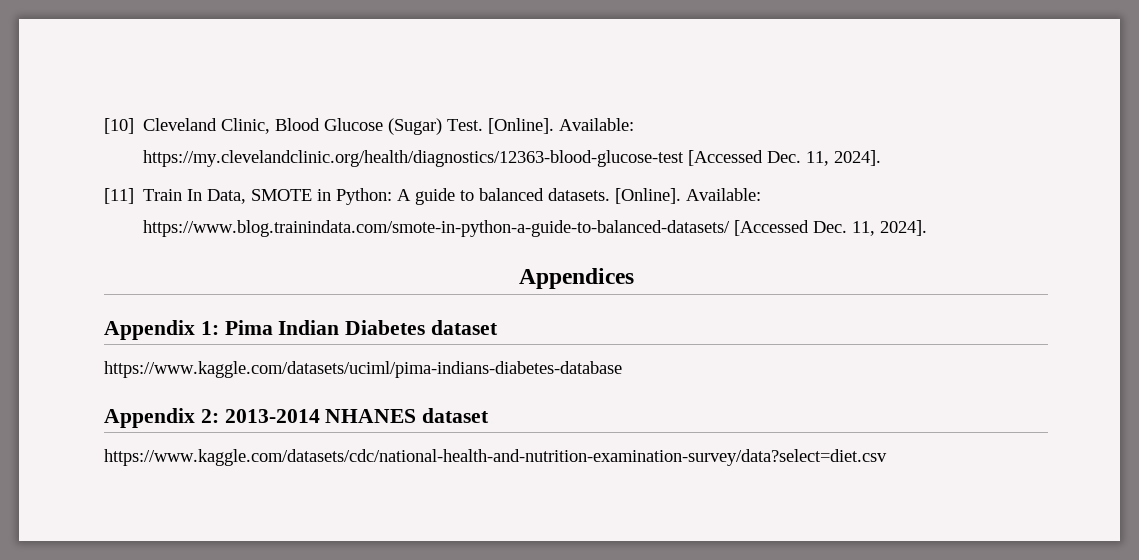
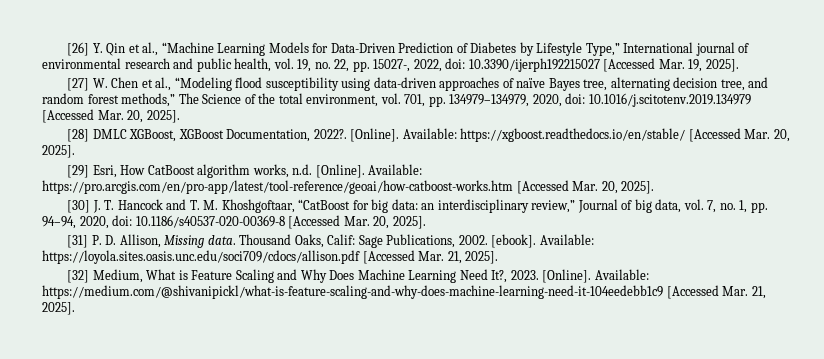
- [10] Cleveland Clinic, Blood Glucose (Sugar) Test. [Online]. Available: https://my.clevelandclinic.org/health/diagnostics/12363-blood-glucose-test [Accessed Dec. 11, 2024].
- [11] Train In Data, SMOTE in Python: A guide to balanced datasets. [Online]. Available: https://www.blog.trainindata.com/smote-in-python-a-guide-to-balanced-datasets/ [Accessed Dec. 11, 2024].
- Appendices
- Appendix 1: Pima Indian Diabetes dataset
- https://www.kaggle.com/datasets/uciml/pima-indians-diabetes-database
- Appendix 2: 2013-2014 NHANES dataset
- https://www.kaggle.com/datasets/cdc/national-health-and-nutrition-examination-survey/data?select=diet.csv
+ [26] Y. Qin et al., “Machine Learning Models for Data-Driven Prediction of Diabetes by Lifestyle Type,” International journal of environmental research and public health, vol. 19, no. 22, pp. 15027-, 2022, doi: 10.3390/ijerph192215027 [Accessed Mar. 19, 2025].
+ [27] W. Chen et al., “Modeling flood susceptibility using data-driven approaches of naïve Bayes tree, alternating decision tree, and random forest methods,” The Science of the total environment, vol. 701, pp. 134979–134979, 2020, doi: 10.1016/j.scitotenv.2019.134979 [Accessed Mar. 20, 2025].
+ [28] DMLC XGBoost, XGBoost Documentation, 2022?. [Online]. Available: https://xgboost.readthedocs.io/en/stable/ [Accessed Mar. 20, 2025].
+ [29] Esri, How CatBoost algorithm works, n.d. [Online]. Available: https://pro.arcgis.com/en/pro-app/latest/tool-reference/geoai/how-catboost-works.htm [Accessed Mar. 20, 2025].
+ [30] J. T. Hancock and T. M. Khoshgoftaar, “CatBoost for big data: an interdisciplinary review,” Journal of big data, vol. 7, no. 1, pp. 94–94, 2020, doi: 10.1186/s40537-020-00369-8 [Accessed Mar. 20, 2025].
+ [31] P. D. Allison, Missing data. Thousand Oaks, Calif: Sage Publications, 2002. [ebook]. Available: https://loyola.sites.oasis.unc.edu/soci709/cdocs/allison.pdf [Accessed Mar. 21, 2025].
+ [32] Medium, What is Feature Scaling and Why Does Machine Learning Need It?, 2023. [Online]. Available: https://medium.com/@shivanipickl/what-is-feature-scaling-and-why-does-machine-learning-need-it-104eedebb1c9 [Accessed Mar. 21, 2025].

